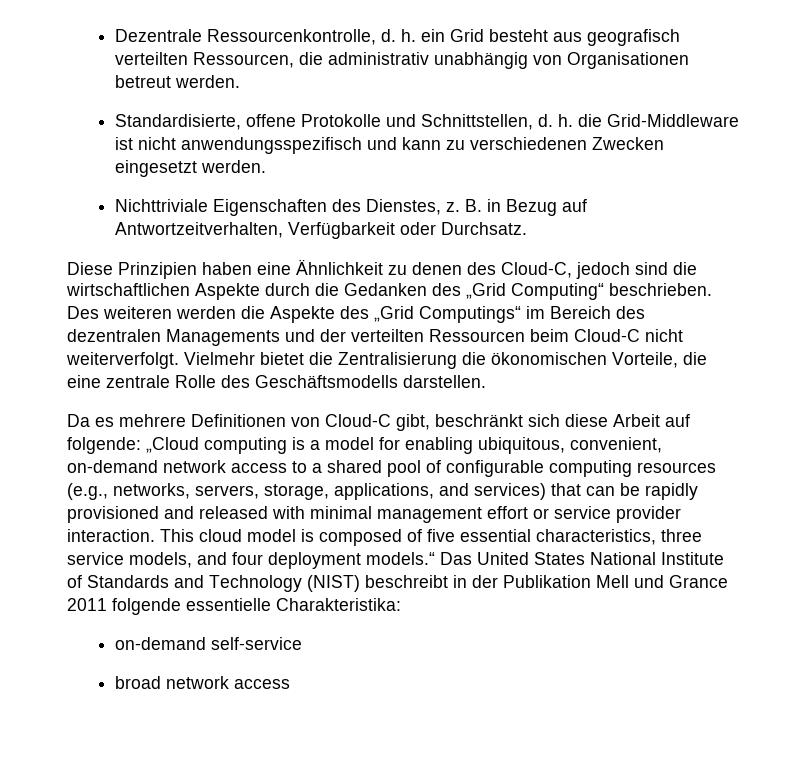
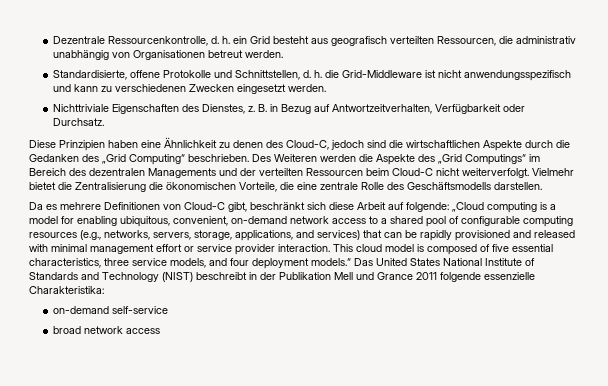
- Des weiteren werden die Aspekte des „Grid Computings“ im Bereich des dezentralen Managements und der verteilten Ressourcen beim Cloud-C nicht weiterverfolgt.
+ Des Weiteren werden die Aspekte des „Grid Computings“ im Bereich des dezentralen Managements und der verteilten Ressourcen beim Cloud-C nicht weiterverfolgt.
- This cloud model is composed of five essential characteristics, three service models, and four deployment models.“ Das United States National Institute of Standards and Technology (NIST) beschreibt in der Publikation Mell und Grance 2011 folgende essentielle Charakteristika:
+ This cloud model is composed of five essential characteristics, three service models, and four deployment models.“ Das United States National Institute of Standards and Technology (NIST) beschreibt in der Publikation Mell und Grance 2011 folgende essenzielle Charakteristika:

